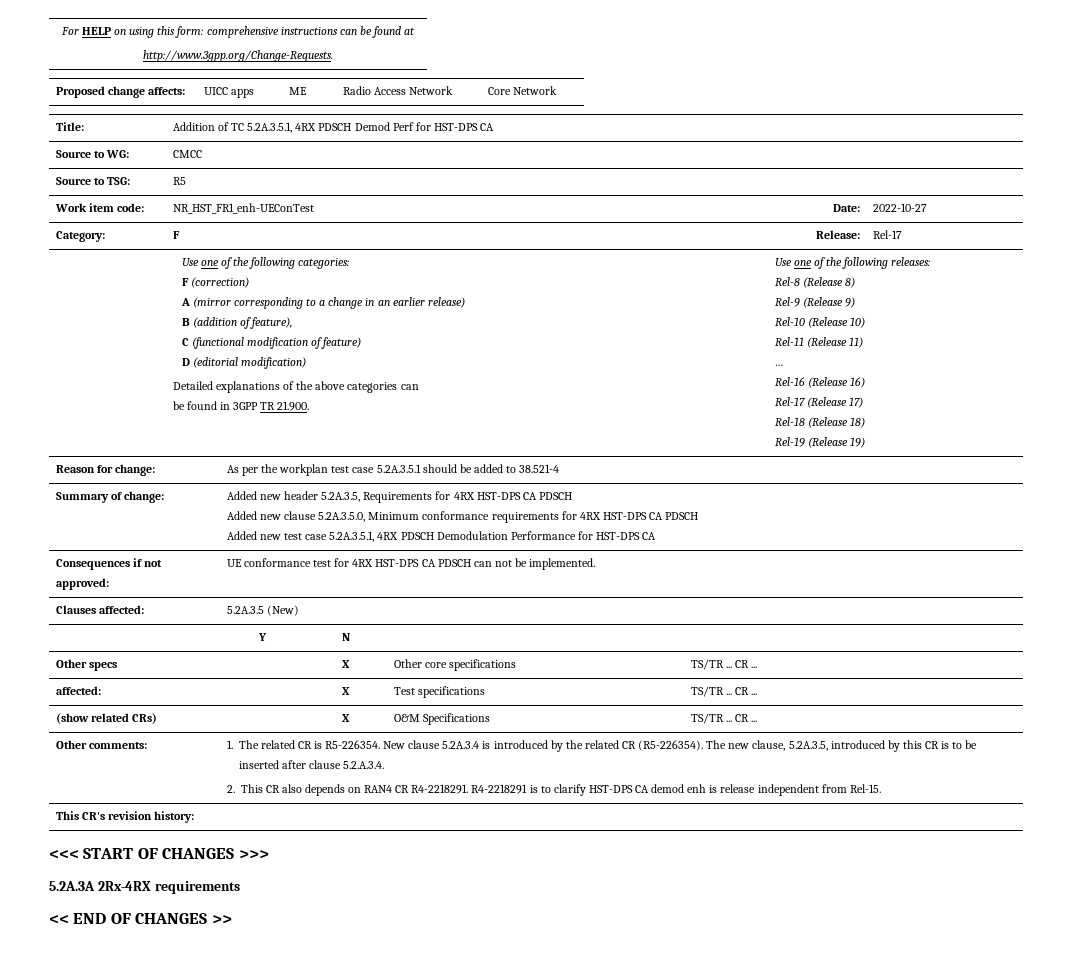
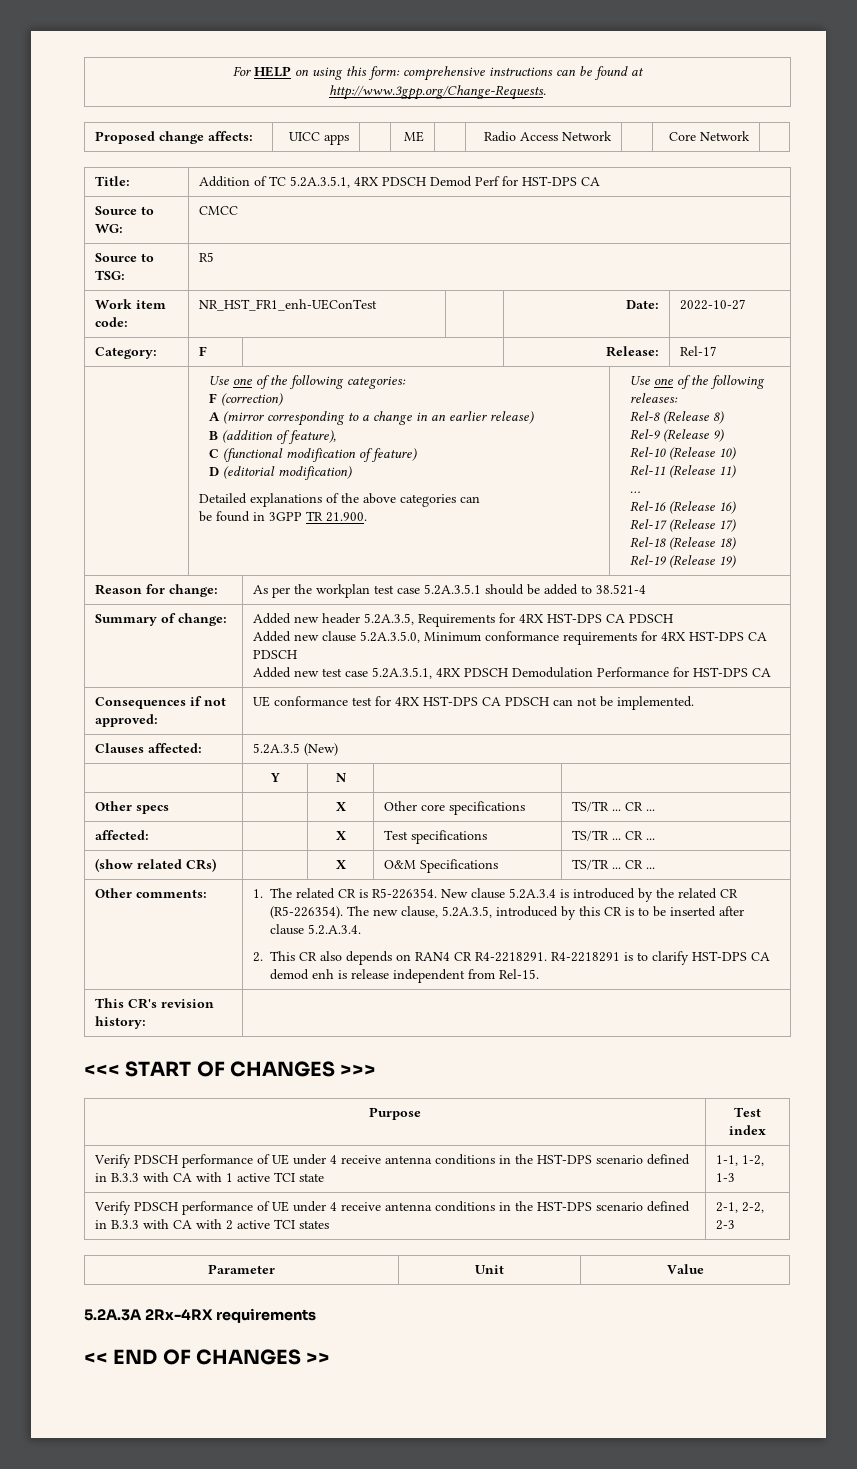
+ Purpose | Test index
+ Verify PDSCH performance of UE under 4 receive antenna conditions in the HST-DPS scenario defined in B.3.3 with CA with 1 active TCI state | 1-1, 1-2, 1-3
+ Verify PDSCH performance of UE under 4 receive antenna conditions in the HST-DPS scenario defined in B.3.3 with CA with 2 active TCI states | 2-1, 2-2, 2-3
+ Parameter | Unit | Value

